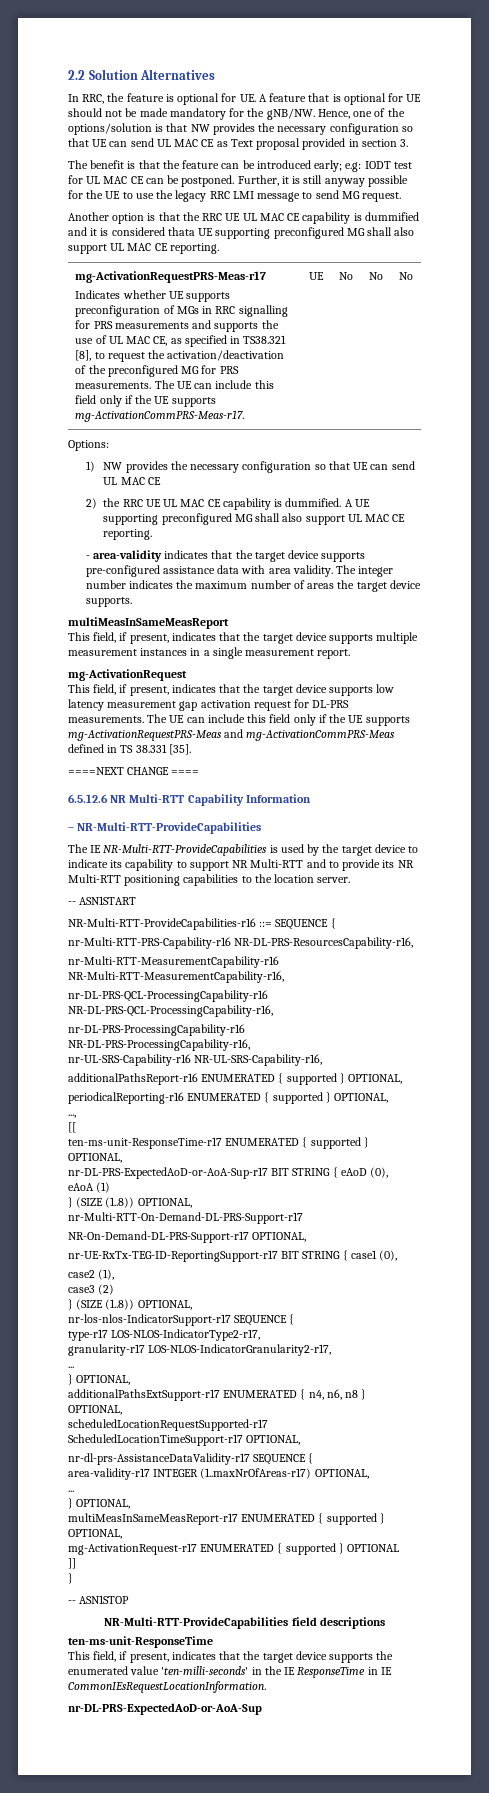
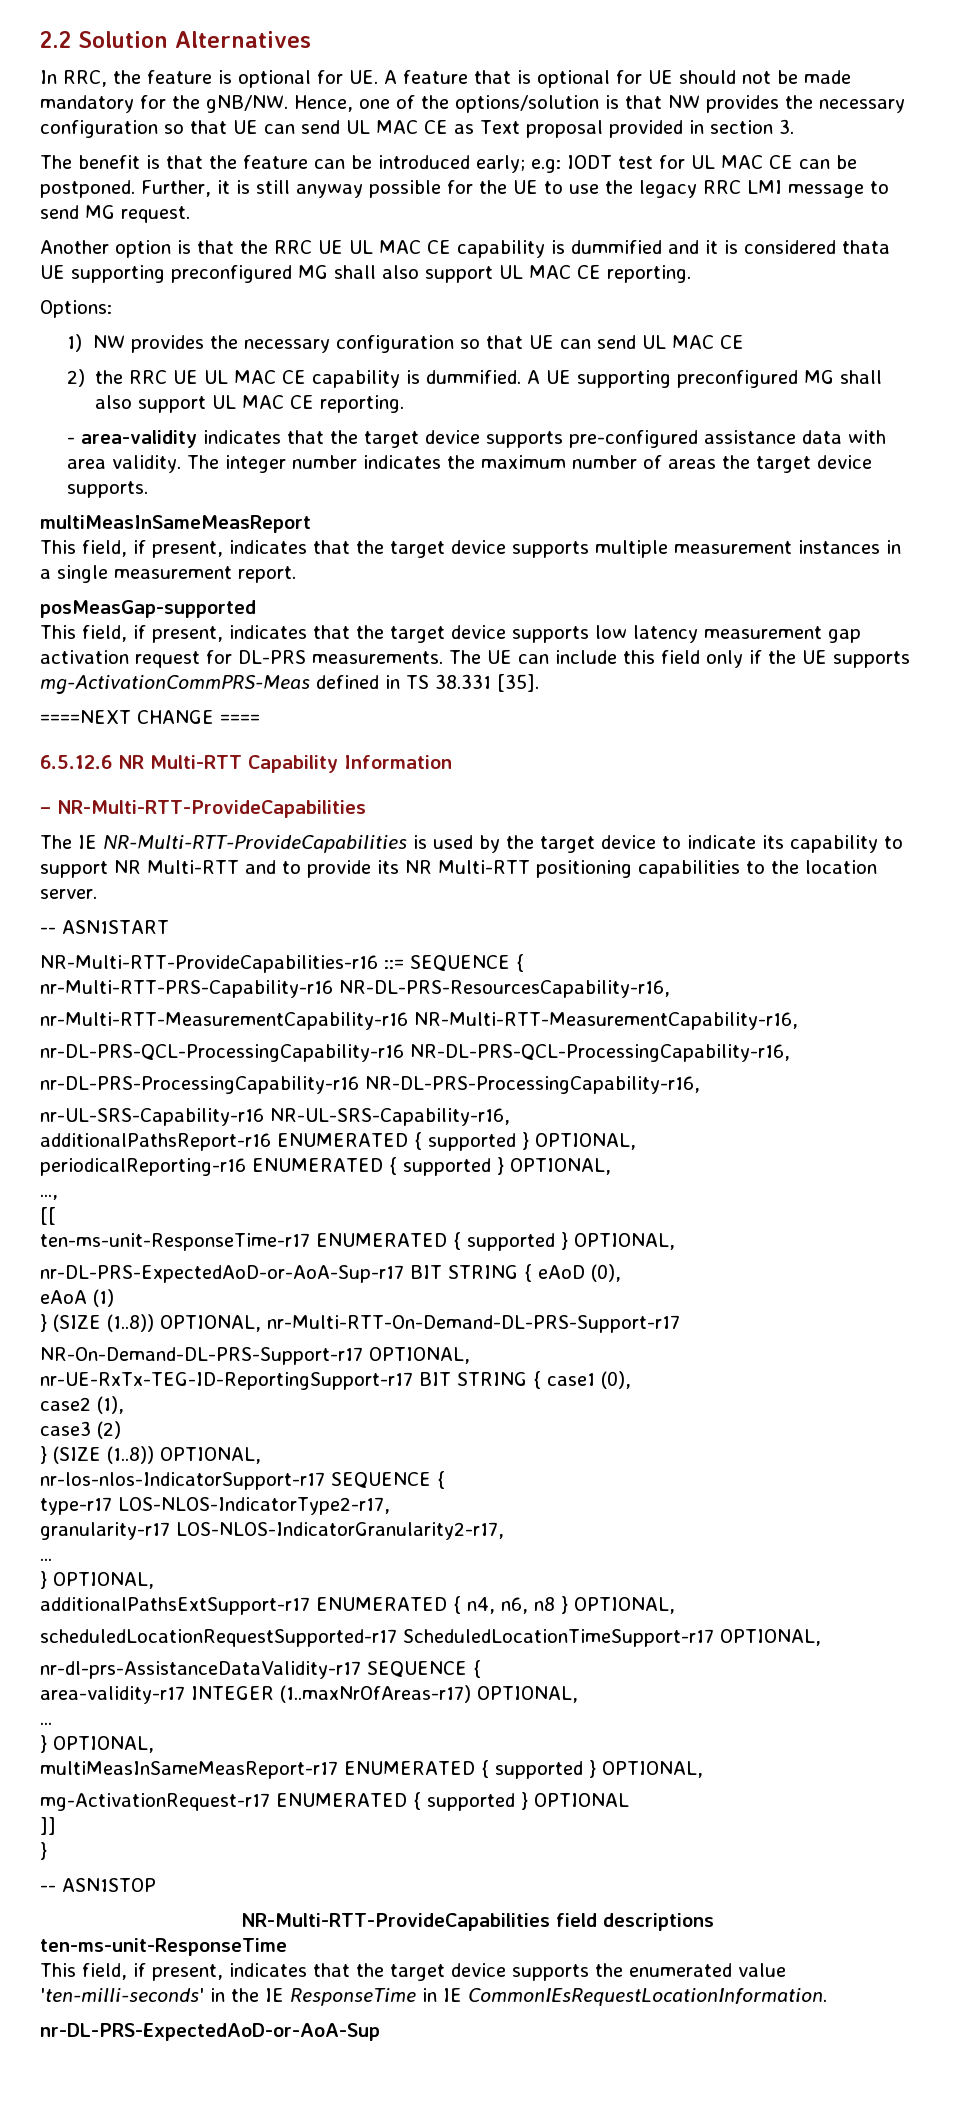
- mg-ActivationRequestPRS-Meas-r17
- Indicates whether UE supports preconfiguration of MGs in RRC signalling for PRS measurements and supports the use of UL MAC CE, as specified in TS38.321 [8], to request the activation/deactivation of the preconfigured MG for PRS measurements. The UE can include this field only if the UE supports mg-ActivationCommPRS-Meas-r17. | UE | No | No | No
- mg-ActivationRequest
+ posMeasGap-supported
- The UE can include this field only if the UE supports mg-ActivationRequestPRS-Meas and mg-ActivationCommPRS-Meas defined in TS 38.331 [35].
+ The UE can include this field only if the UE supports mg-ActivationCommPRS-Meas defined in TS 38.331 [35].

